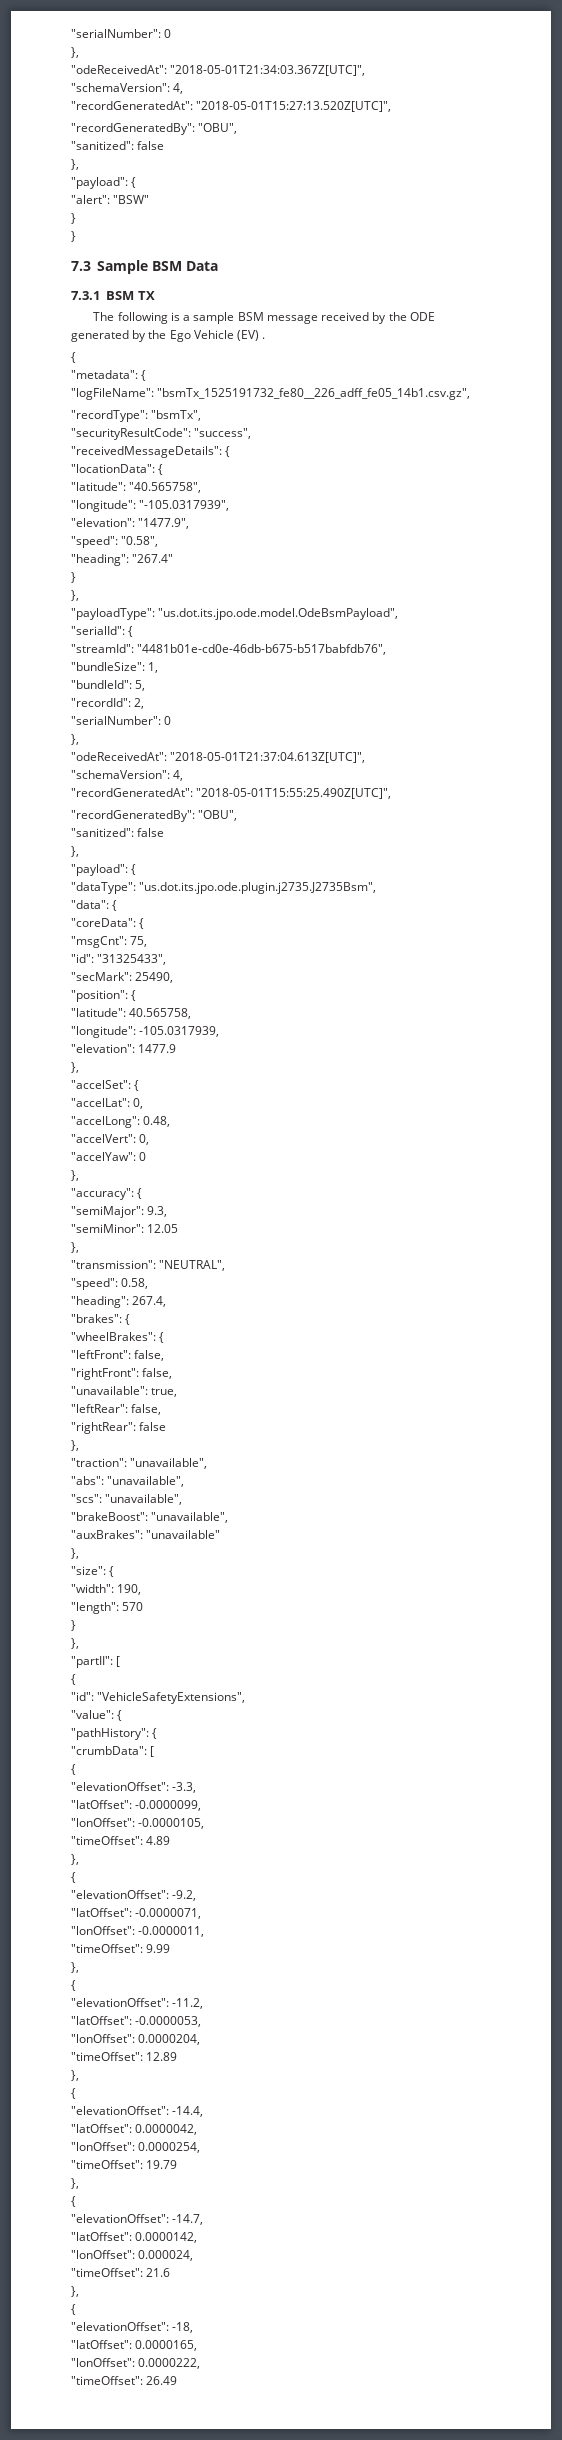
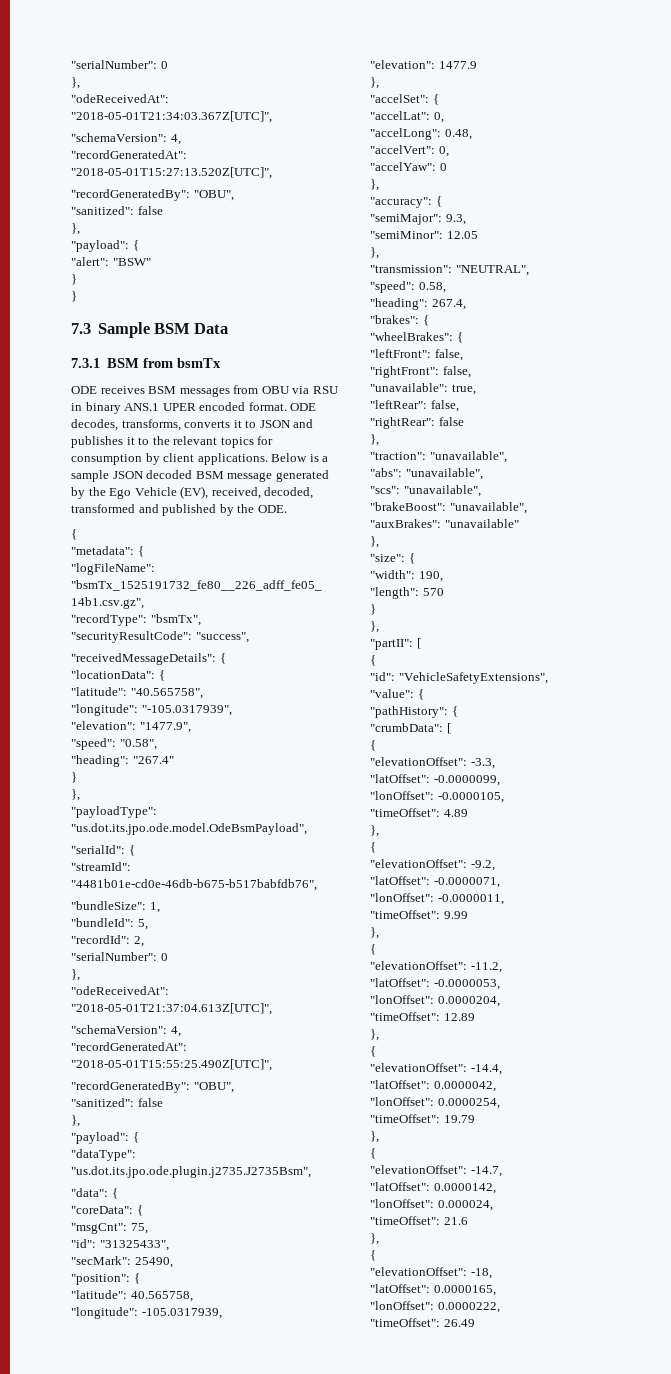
- 7.3.1 BSM TX
- The following is a sample BSM message received by the ODE generated by the Ego Vehicle (EV) .
+ 7.3.1 BSM from bsmTx
+ ODE receives BSM messages from OBU via RSU in binary ANS.1 UPER encoded format. ODE decodes, transforms, converts it to JSON and publishes it to the relevant topics for consumption by client applications. Below is a sample JSON decoded BSM message generated by the Ego Vehicle (EV), received, decoded, transformed and published by the ODE.

